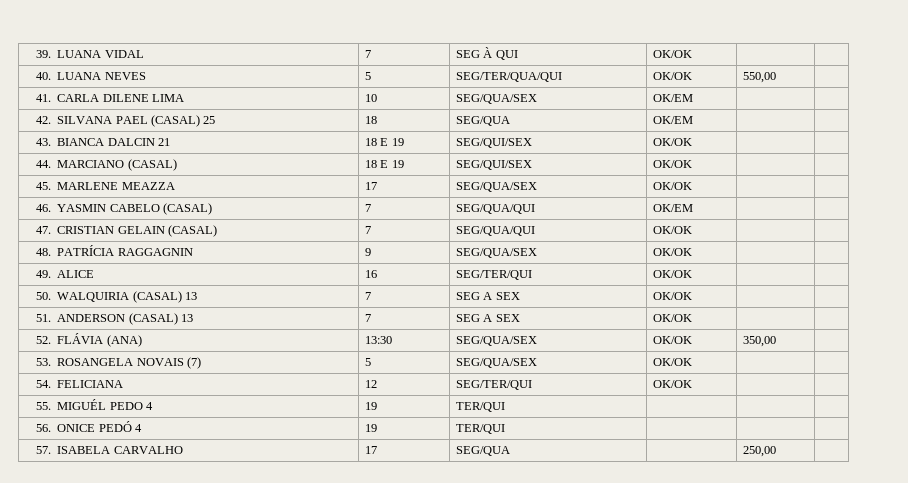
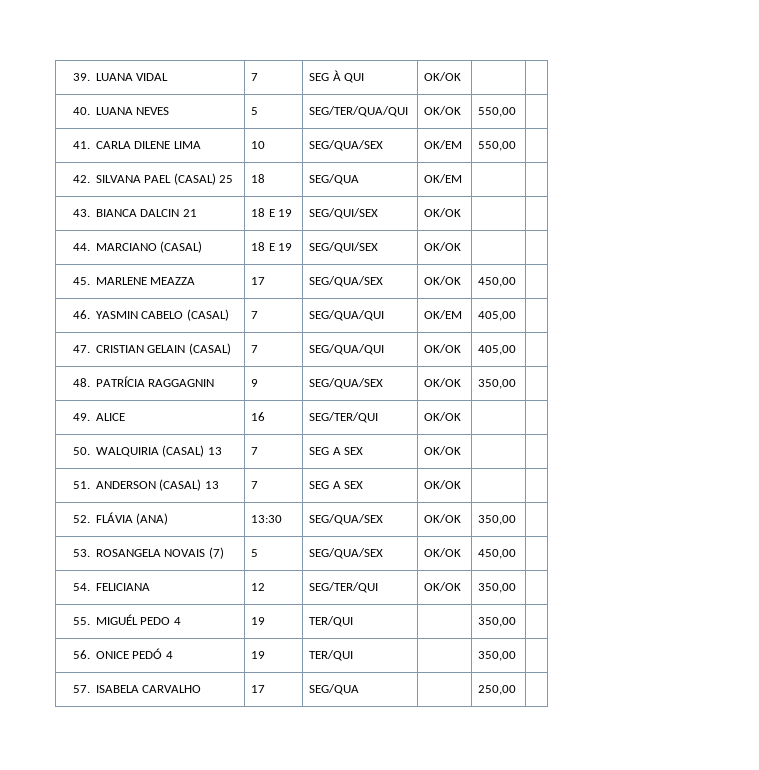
- 41. CARLA DILENE LIMA | 10 | SEG/QUA/SEX | OK/EM | |
+ 41. CARLA DILENE LIMA | 10 | SEG/QUA/SEX | OK/EM | 550,00 |
- 45. MARLENE MEAZZA | 17 | SEG/QUA/SEX | OK/OK | |
+ 45. MARLENE MEAZZA | 17 | SEG/QUA/SEX | OK/OK | 450,00 |
- 46. YASMIN CABELO (CASAL) | 7 | SEG/QUA/QUI | OK/EM | |
+ 46. YASMIN CABELO (CASAL) | 7 | SEG/QUA/QUI | OK/EM | 405,00 |
- 47. CRISTIAN GELAIN (CASAL) | 7 | SEG/QUA/QUI | OK/OK | |
+ 47. CRISTIAN GELAIN (CASAL) | 7 | SEG/QUA/QUI | OK/OK | 405,00 |
- 48. PATRÍCIA RAGGAGNIN | 9 | SEG/QUA/SEX | OK/OK | |
+ 48. PATRÍCIA RAGGAGNIN | 9 | SEG/QUA/SEX | OK/OK | 350,00 |
- 53. ROSANGELA NOVAIS (7) | 5 | SEG/QUA/SEX | OK/OK | |
+ 53. ROSANGELA NOVAIS (7) | 5 | SEG/QUA/SEX | OK/OK | 450,00 |
- 54. FELICIANA | 12 | SEG/TER/QUI | OK/OK | |
+ 54. FELICIANA | 12 | SEG/TER/QUI | OK/OK | 350,00 |
- 55. MIGUÉL PEDO 4 | 19 | TER/QUI | | |
+ 55. MIGUÉL PEDO 4 | 19 | TER/QUI | | 350,00 |
- 56. ONICE PEDÓ 4 | 19 | TER/QUI | | |
+ 56. ONICE PEDÓ 4 | 19 | TER/QUI | | 350,00 |

